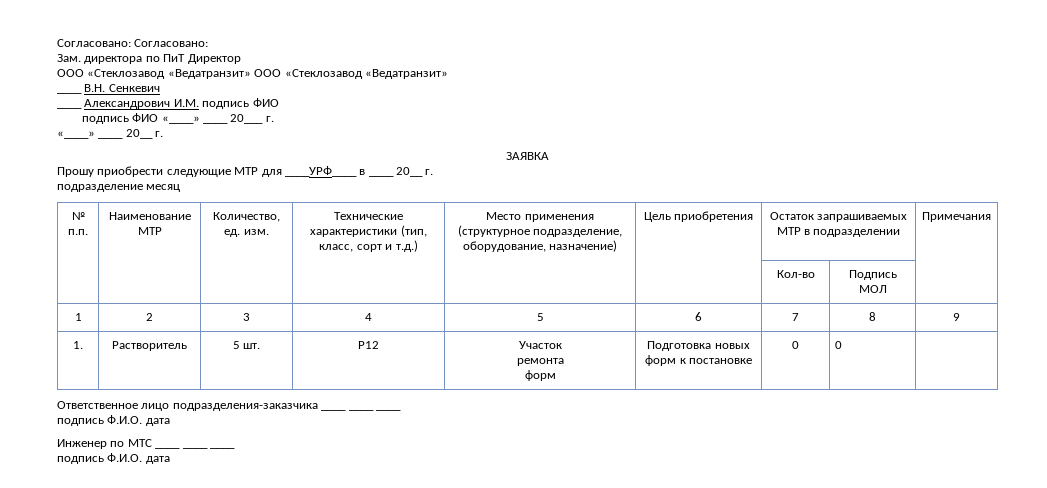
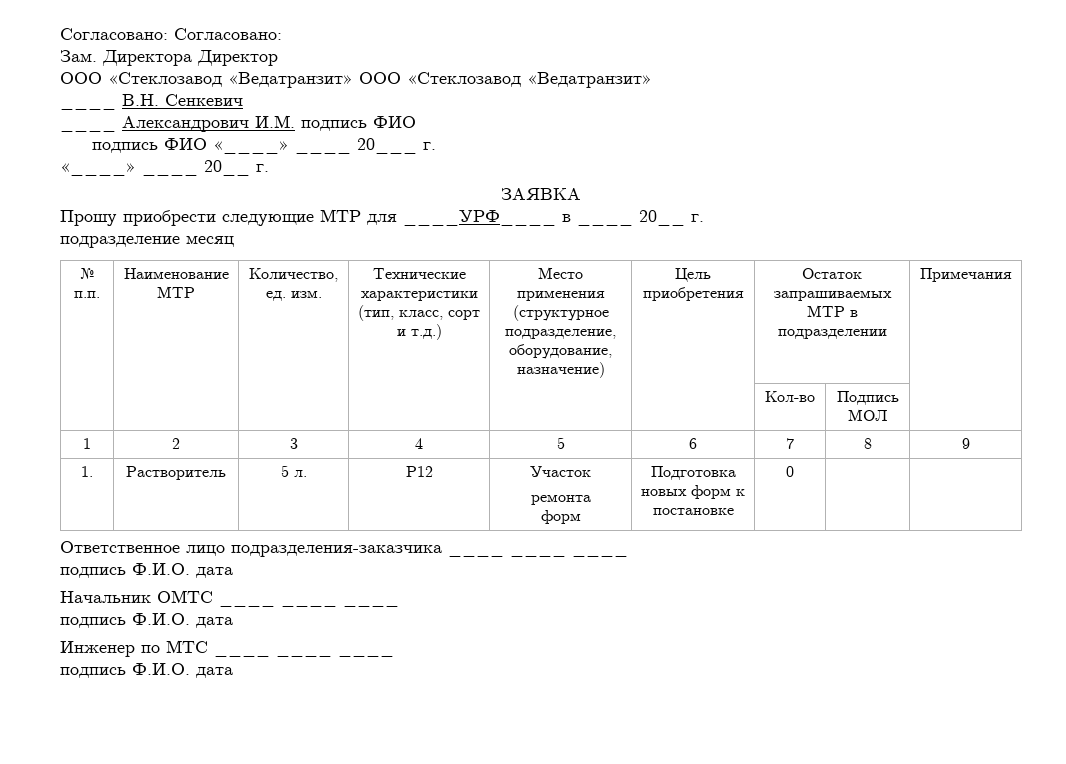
- Зам. директора по ПиТ Директор
+ Зам. Директора Директор
- 1. | Растворитель | 5 шт. | Р12 | Участок
+ 1. | Растворитель | 5 л. | Р12 | Участок
  ремонта
- форм | Подготовка новых форм к постановке | 0 | 0 |
+ форм | Подготовка новых форм к постановке | 0 | |
+ Начальник ОМТС ____ ____ ____
+ подпись Ф.И.О. дата

